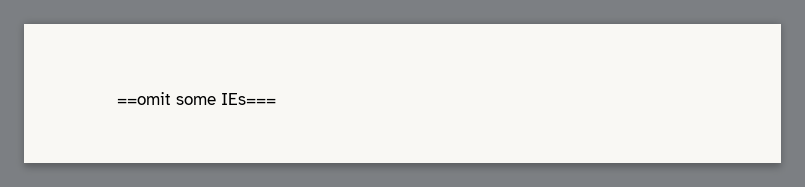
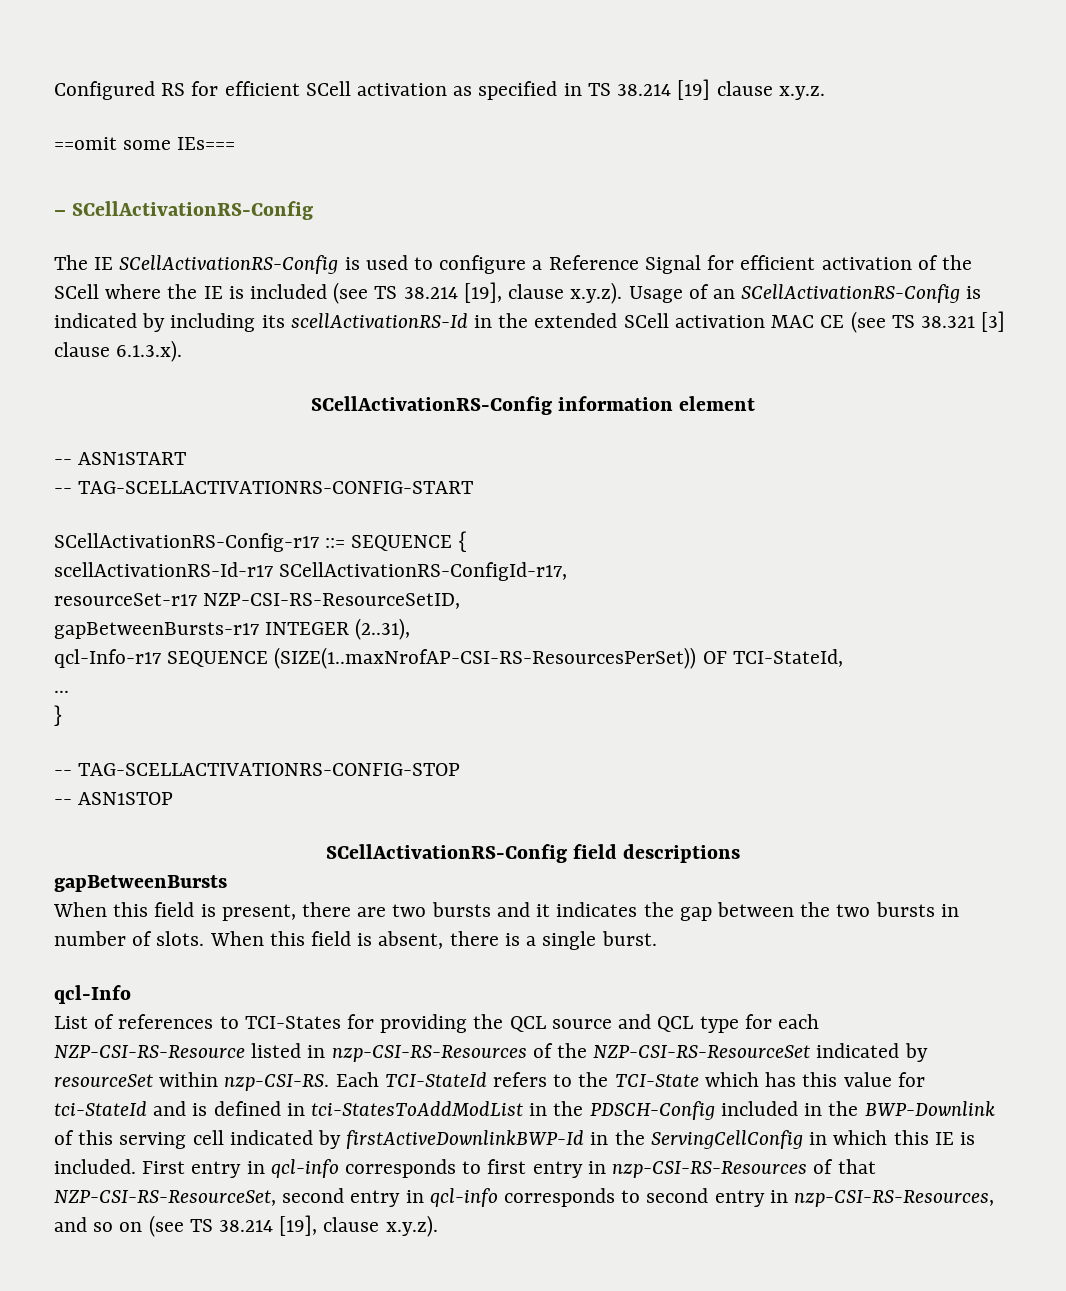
+ Configured RS for efficient SCell activation as specified in TS 38.214 [19] clause x.y.z.
  ==omit some IEs===
+ – SCellActivationRS-Config
+ The IE SCellActivationRS-Config is used to configure a Reference Signal for efficient activation of the SCell where the IE is included (see TS 38.214 [19], clause x.y.z). Usage of an SCellActivationRS-Config is indicated by including its scellActivationRS-Id in the extended SCell activation MAC CE (see TS 38.321 [3] clause 6.1.3.x).
+ SCellActivationRS-Config information element
+ -- ASN1START
+ -- TAG-SCELLACTIVATIONRS-CONFIG-START
+ SCellActivationRS-Config-r17 ::= SEQUENCE {
+ scellActivationRS-Id-r17 SCellActivationRS-ConfigId-r17,
+ resourceSet-r17 NZP-CSI-RS-ResourceSetID,
+ gapBetweenBursts-r17 INTEGER (2..31),
+ qcl-Info-r17 SEQUENCE (SIZE(1..maxNrofAP-CSI-RS-ResourcesPerSet)) OF TCI-StateId,
+ ...
+ }
+ -- TAG-SCELLACTIVATIONRS-CONFIG-STOP
+ -- ASN1STOP
+ SCellActivationRS-Config field descriptions
+ gapBetweenBursts
+ When this field is present, there are two bursts and it indicates the gap between the two bursts in number of slots. When this field is absent, there is a single burst.
+ qcl-Info
+ List of references to TCI-States for providing the QCL source and QCL type for each NZP-CSI-RS-Resource listed in nzp-CSI-RS-Resources of the NZP-CSI-RS-ResourceSet indicated by resourceSet within nzp-CSI-RS. Each TCI-StateId refers to the TCI-State which has this value for tci-StateId and is defined in tci-StatesToAddModList in the PDSCH-Config included in the BWP-Downlink of this serving cell indicated by firstActiveDownlinkBWP-Id in the ServingCellConfig in which this IE is included. First entry in qcl-info corresponds to first entry in nzp-CSI-RS-Resources of that NZP-CSI-RS-ResourceSet, second entry in qcl-info corresponds to second entry in nzp-CSI-RS-Resources, and so on (see TS 38.214 [19], clause x.y.z).

